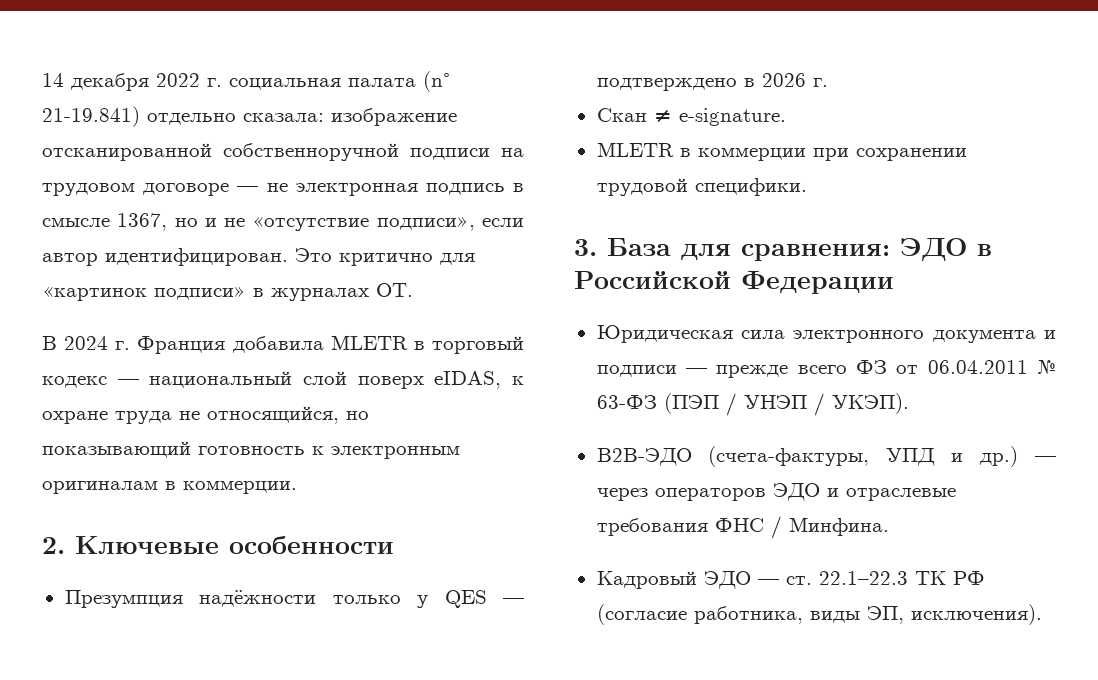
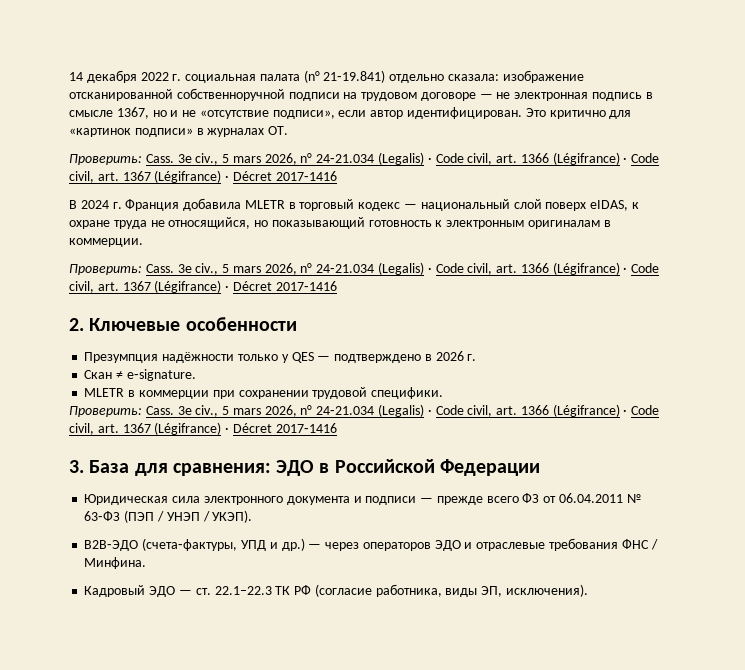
  Это критично для «картинок подписи» в журналах ОТ.
+ Проверить: Cass. 3e civ., 5 mars 2026, n° 24‑21.034 (Legalis) · Code civil, art. 1366 (Légifrance) · Code civil, art. 1367 (Légifrance) · Décret 2017‑1416
  В 2024 г. Франция добавила MLETR в торговый кодекс — национальный слой поверх eIDAS, к охране труда не относящийся, но показывающий готовность к электронным оригиналам в коммерции.
+ Проверить: Cass. 3e civ., 5 mars 2026, n° 24‑21.034 (Legalis) · Code civil, art. 1366 (Légifrance) · Code civil, art. 1367 (Légifrance) · Décret 2017‑1416
  MLETR в коммерции при сохранении трудовой специфики.
+ Проверить: Cass. 3e civ., 5 mars 2026, n° 24‑21.034 (Legalis) · Code civil, art. 1366 (Légifrance) · Code civil, art. 1367 (Légifrance) · Décret 2017‑1416

